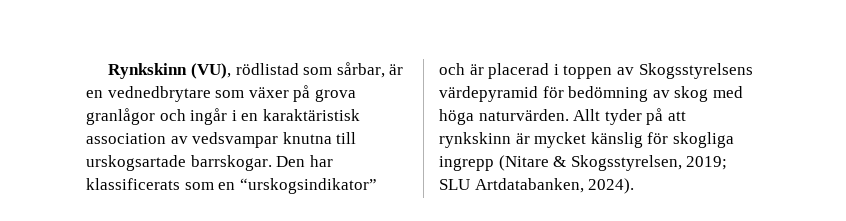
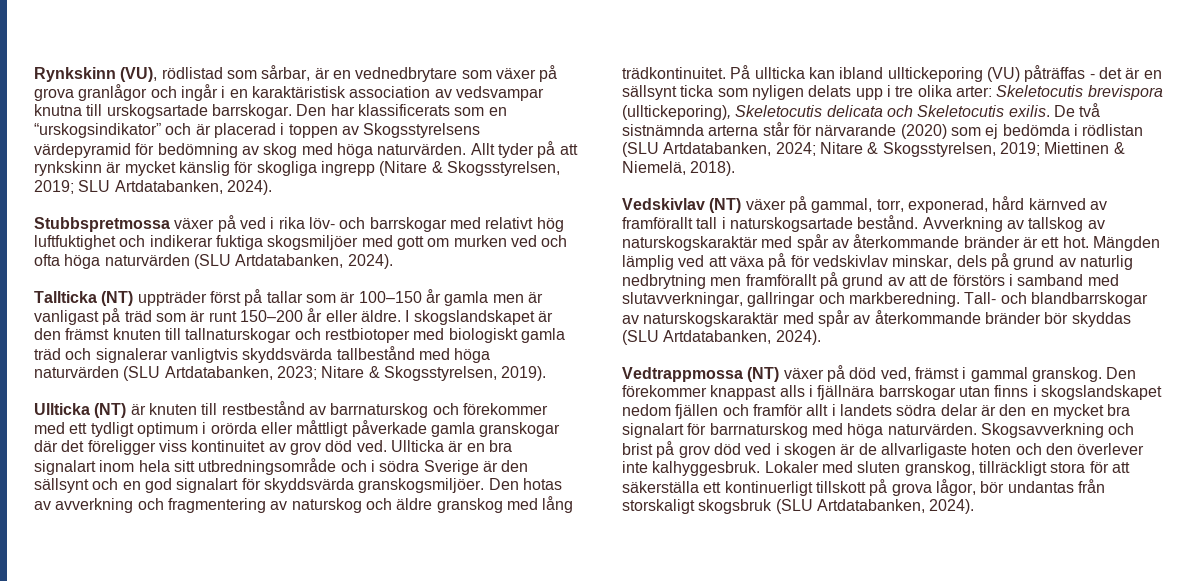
+ Stubbspretmossa växer på ved i rika löv- och barrskogar med relativt hög luftfuktighet och indikerar fuktiga skogsmiljöer med gott om murken ved och ofta höga naturvärden (SLU Artdatabanken, 2024).
+ Tallticka (NT) uppträder först på tallar som är 100–150 år gamla men är vanligast på träd som är runt 150–200 år eller äldre. I skogslandskapet är den främst knuten till tallnaturskogar och restbiotoper med biologiskt gamla träd och signalerar vanligtvis skyddsvärda tallbestånd med höga naturvärden (SLU Artdatabanken, 2023; Nitare & Skogsstyrelsen, 2019).
+ Ullticka (NT) är knuten till restbestånd av barrnaturskog och förekommer med ett tydligt optimum i orörda eller måttligt påverkade gamla granskogar där det föreligger viss kontinuitet av grov död ved. Ullticka är en bra signalart inom hela sitt utbredningsområde och i södra Sverige är den sällsynt och en god signalart för skyddsvärda granskogsmiljöer. Den hotas av avverkning och fragmentering av naturskog och äldre granskog med lång trädkontinuitet. På ullticka kan ibland ulltickeporing (VU) påträffas - det är en sällsynt ticka som nyligen delats upp i tre olika arter: Skeletocutis brevispora (ulltickeporing), Skeletocutis delicata och Skeletocutis exilis. De två sistnämnda arterna står för närvarande (2020) som ej bedömda i rödlistan (SLU Artdatabanken, 2024; Nitare & Skogsstyrelsen, 2019; Miettinen & Niemelä, 2018).
+ Vedskivlav (NT) växer på gammal, torr, exponerad, hård kärnved av framförallt tall i naturskogsartade bestånd. Avverkning av tallskog av naturskogskaraktär med spår av återkommande bränder är ett hot. Mängden lämplig ved att växa på för vedskivlav minskar, dels på grund av naturlig nedbrytning men framförallt på grund av att de förstörs i samband med slutavverkningar, gallringar och markberedning. Tall- och blandbarrskogar av naturskogskaraktär med spår av återkommande bränder bör skyddas (SLU Artdatabanken, 2024).
+ Vedtrappmossa (NT) växer på död ved, främst i gammal granskog. Den förekommer knappast alls i fjällnära barrskogar utan finns i skogslandskapet nedom fjällen och framför allt i landets södra delar är den en mycket bra signalart för barrnaturskog med höga naturvärden. Skogsavverkning och brist på grov död ved i skogen är de allvarligaste hoten och den överlever inte kalhyggesbruk. Lokaler med sluten granskog, tillräckligt stora för att säkerställa ett kontinuerligt tillskott på grova lågor, bör undantas från storskaligt skogsbruk (SLU Artdatabanken, 2024).

